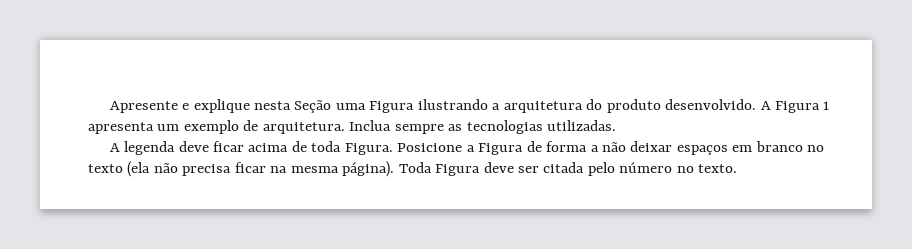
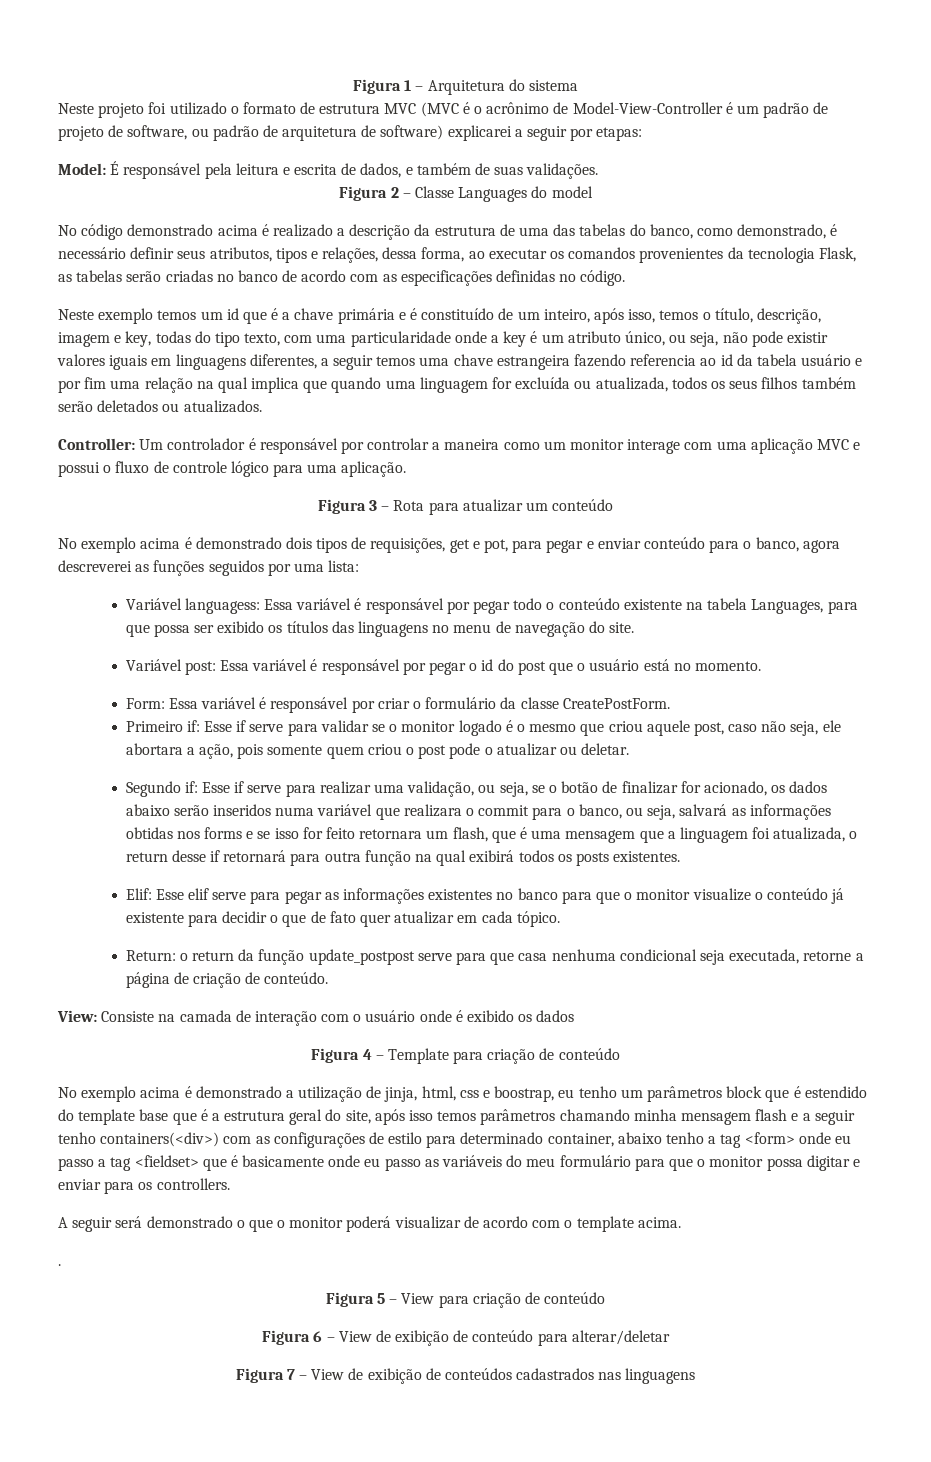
- Apresente e explique nesta Seção uma Figura ilustrando a arquitetura do produto desenvolvido. A Figura 1 apresenta um exemplo de arquitetura. Inclua sempre as tecnologias utilizadas.
- A legenda deve ficar acima de toda Figura. Posicione a Figura de forma a não deixar espaços em branco no texto (ela não precisa ficar na mesma página). Toda Figura deve ser citada pelo número no texto.
+ Figura 1 – Arquitetura do sistema
+ Neste projeto foi utilizado o formato de estrutura MVC (MVC é o acrônimo de Model-View-Controller é um padrão de projeto de software, ou padrão de arquitetura de software) explicarei a seguir por etapas:
+ Model: É responsável pela leitura e escrita de dados, e também de suas validações.
+ Figura 2 – Classe Languages do model
+ No código demonstrado acima é realizado a descrição da estrutura de uma das tabelas do banco, como demonstrado, é necessário definir seus atributos, tipos e relações, dessa forma, ao executar os comandos provenientes da tecnologia Flask, as tabelas serão criadas no banco de acordo com as especificações definidas no código.
+ Neste exemplo temos um id que é a chave primária e é constituído de um inteiro, após isso, temos o título, descrição, imagem e key, todas do tipo texto, com uma particularidade onde a key é um atributo único, ou seja, não pode existir valores iguais em linguagens diferentes, a seguir temos uma chave estrangeira fazendo referencia ao id da tabela usuário e por fim uma relação na qual implica que quando uma linguagem for excluída ou atualizada, todos os seus filhos também serão deletados ou atualizados.
+ Controller: Um controlador é responsável por controlar a maneira como um monitor interage com uma aplicação MVC e possui o fluxo de controle lógico para uma aplicação.
+ Figura 3 – Rota para atualizar um conteúdo
+ No exemplo acima é demonstrado dois tipos de requisições, get e pot, para pegar e enviar conteúdo para o banco, agora descreverei as funções seguidos por uma lista:
+ Variável languagess: Essa variável é responsável por pegar todo o conteúdo existente na tabela Languages, para que possa ser exibido os títulos das linguagens no menu de navegação do site.
+ Variável post: Essa variável é responsável por pegar o id do post que o usuário está no momento.
+ Form: Essa variável é responsável por criar o formulário da classe CreatePostForm.
+ Primeiro if: Esse if serve para validar se o monitor logado é o mesmo que criou aquele post, caso não seja, ele abortara a ação, pois somente quem criou o post pode o atualizar ou deletar.
+ Segundo if: Esse if serve para realizar uma validação, ou seja, se o botão de finalizar for acionado, os dados abaixo serão inseridos numa variável que realizara o commit para o banco, ou seja, salvará as informações obtidas nos forms e se isso for feito retornara um flash, que é uma mensagem que a linguagem foi atualizada, o return desse if retornará para outra função na qual exibirá todos os posts existentes.
+ Elif: Esse elif serve para pegar as informações existentes no banco para que o monitor visualize o conteúdo já existente para decidir o que de fato quer atualizar em cada tópico.
+ Return: o return da função update_postpost serve para que casa nenhuma condicional seja executada, retorne a página de criação de conteúdo.
+ View: Consiste na camada de interação com o usuário onde é exibido os dados
+ Figura 4 – Template para criação de conteúdo
+ No exemplo acima é demonstrado a utilização de jinja, html, css e boostrap, eu tenho um parâmetros block que é estendido do template base que é a estrutura geral do site, após isso temos parâmetros chamando minha mensagem flash e a seguir tenho containers(<div>) com as configurações de estilo para determinado container, abaixo tenho a tag <form> onde eu passo a tag <fieldset> que é basicamente onde eu passo as variáveis do meu formulário para que o monitor possa digitar e enviar para os controllers.
+ A seguir será demonstrado o que o monitor poderá visualizar de acordo com o template acima.
+ .
+ Figura 5 – View para criação de conteúdo
+ Figura 6 – View de exibição de conteúdo para alterar/deletar
+ Figura 7 – View de exibição de conteúdos cadastrados nas linguagens

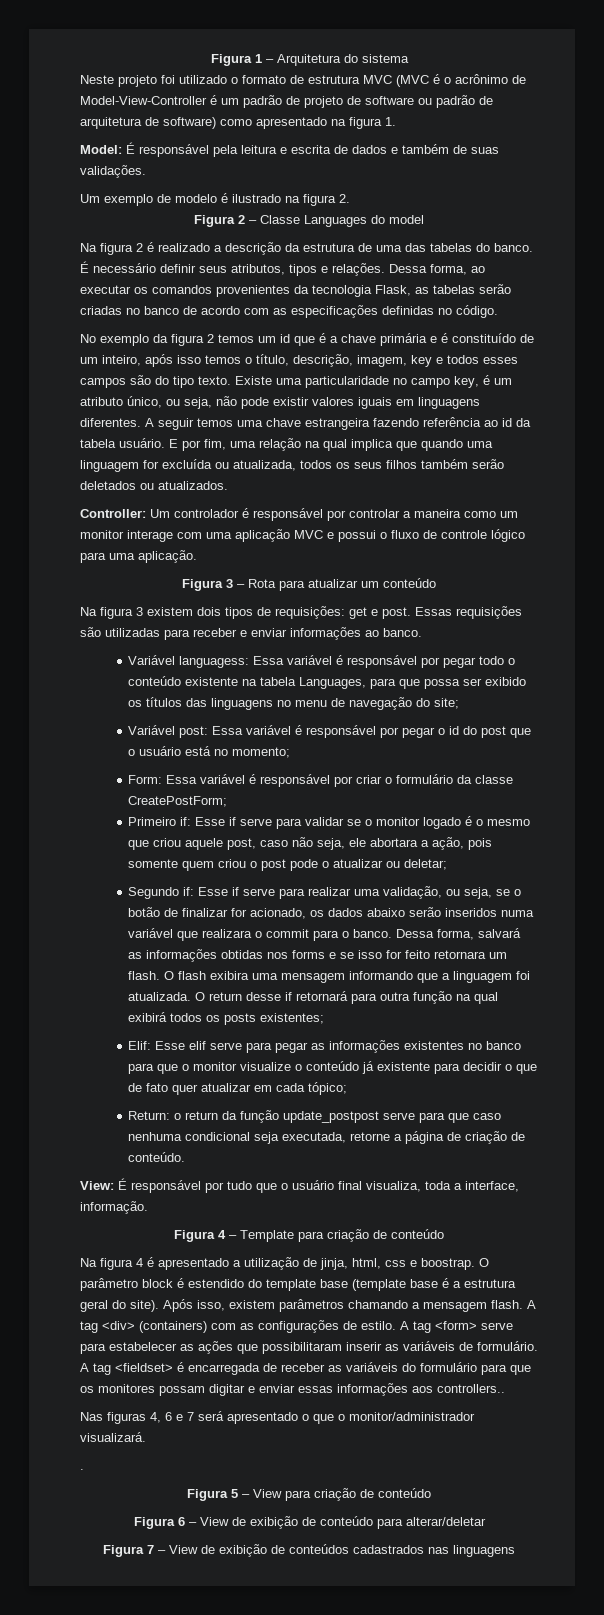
- Neste projeto foi utilizado o formato de estrutura MVC (MVC é o acrônimo de Model-View-Controller é um padrão de projeto de software, ou padrão de arquitetura de software) explicarei a seguir por etapas:
+ Neste projeto foi utilizado o formato de estrutura MVC (MVC é o acrônimo de Model-View-Controller é um padrão de projeto de software ou padrão de arquitetura de software) como apresentado na figura 1.
- Model: É responsável pela leitura e escrita de dados, e também de suas validações.
+ Model: É responsável pela leitura e escrita de dados e também de suas validações.
+ Um exemplo de modelo é ilustrado na figura 2.
- No código demonstrado acima é realizado a descrição da estrutura de uma das tabelas do banco, como demonstrado, é necessário definir seus atributos, tipos e relações, dessa forma, ao executar os comandos provenientes da tecnologia Flask, as tabelas serão criadas no banco de acordo com as especificações definidas no código.
+ Na figura 2 é realizado a descrição da estrutura de uma das tabelas do banco. É necessário definir seus atributos, tipos e relações. Dessa forma, ao executar os comandos provenientes da tecnologia Flask, as tabelas serão criadas no banco de acordo com as especificações definidas no código.
- Neste exemplo temos um id que é a chave primária e é constituído de um inteiro, após isso, temos o título, descrição, imagem e key, todas do tipo texto, com uma particularidade onde a key é um atributo único, ou seja, não pode existir valores iguais em linguagens diferentes, a seguir temos uma chave estrangeira fazendo referencia ao id da tabela usuário e por fim uma relação na qual implica que quando uma linguagem for excluída ou atualizada, todos os seus filhos também serão deletados ou atualizados.
+ No exemplo da figura 2 temos um id que é a chave primária e é constituído de um inteiro, após isso temos o título, descrição, imagem, key e todos esses campos são do tipo texto. Existe uma particularidade no campo key, é um atributo único, ou seja, não pode existir valores iguais em linguagens diferentes. A seguir temos uma chave estrangeira fazendo referência ao id da tabela usuário. E por fim, uma relação na qual implica que quando uma linguagem for excluída ou atualizada, todos os seus filhos também serão deletados ou atualizados.
- No exemplo acima é demonstrado dois tipos de requisições, get e pot, para pegar e enviar conteúdo para o banco, agora descreverei as funções seguidos por uma lista:
+ Na figura 3 existem dois tipos de requisições: get e post. Essas requisições são utilizadas para receber e enviar informações ao banco.
- Variável languagess: Essa variável é responsável por pegar todo o conteúdo existente na tabela Languages, para que possa ser exibido os títulos das linguagens no menu de navegação do site.
+ Variável languagess: Essa variável é responsável por pegar todo o conteúdo existente na tabela Languages, para que possa ser exibido os títulos das linguagens no menu de navegação do site;
- Variável post: Essa variável é responsável por pegar o id do post que o usuário está no momento.
+ Variável post: Essa variável é responsável por pegar o id do post que o usuário está no momento;
- Form: Essa variável é responsável por criar o formulário da classe CreatePostForm.
+ Form: Essa variável é responsável por criar o formulário da classe CreatePostForm;
- Primeiro if: Esse if serve para validar se o monitor logado é o mesmo que criou aquele post, caso não seja, ele abortara a ação, pois somente quem criou o post pode o atualizar ou deletar.
+ Primeiro if: Esse if serve para validar se o monitor logado é o mesmo que criou aquele post, caso não seja, ele abortara a ação, pois somente quem criou o post pode o atualizar ou deletar;
- Esse if serve para realizar uma validação, ou seja, se o botão de finalizar for acionado, os dados abaixo serão inseridos numa variável que realizara o commit para o banco, ou seja, salvará as informações obtidas nos forms e se isso for feito retornara um flash, que é uma mensagem que a linguagem foi atualizada, o return desse if retornará para outra função na qual exibirá todos os posts existentes.
+ Esse if serve para realizar uma validação, ou seja, se o botão de finalizar for acionado, os dados abaixo serão inseridos numa variável que realizara o commit para o banco. Dessa forma, salvará as informações obtidas nos forms e se isso for feito retornara um flash. O flash exibira uma mensagem informando que a linguagem foi atualizada. O return desse if retornará para outra função na qual exibirá todos os posts existentes;
- Elif: Esse elif serve para pegar as informações existentes no banco para que o monitor visualize o conteúdo já existente para decidir o que de fato quer atualizar em cada tópico.
+ Elif: Esse elif serve para pegar as informações existentes no banco para que o monitor visualize o conteúdo já existente para decidir o que de fato quer atualizar em cada tópico;
- Return: o return da função update_postpost serve para que casa nenhuma condicional seja executada, retorne a página de criação de conteúdo.
+ Return: o return da função update_postpost serve para que caso nenhuma condicional seja executada, retorne a página de criação de conteúdo.
- View: Consiste na camada de interação com o usuário onde é exibido os dados
+ View: É responsável por tudo que o usuário final visualiza, toda a interface, informação.
- No exemplo acima é demonstrado a utilização de jinja, html, css e boostrap, eu tenho um parâmetros block que é estendido do template base que é a estrutura geral do site, após isso temos parâmetros chamando minha mensagem flash e a seguir tenho containers(<div>) com as configurações de estilo para determinado container, abaixo tenho a tag <form> onde eu passo a tag <fieldset> que é basicamente onde eu passo as variáveis do meu formulário para que o monitor possa digitar e enviar para os controllers.
- A seguir será demonstrado o que o monitor poderá visualizar de acordo com o template acima.
+ Na figura 4 é apresentado a utilização de jinja, html, css e boostrap. O parâmetro block é estendido do template base (template base é a estrutura geral do site). Após isso, existem parâmetros chamando a mensagem flash. A tag <div> (containers) com as configurações de estilo. A tag <form> serve para estabelecer as ações que possibilitaram inserir as variáveis de formulário. A tag <fieldset> é encarregada de receber as variáveis do formulário para que os monitores possam digitar e enviar essas informações aos controllers..
+ Nas figuras 4, 6 e 7 será apresentado o que o monitor/administrador visualizará.

